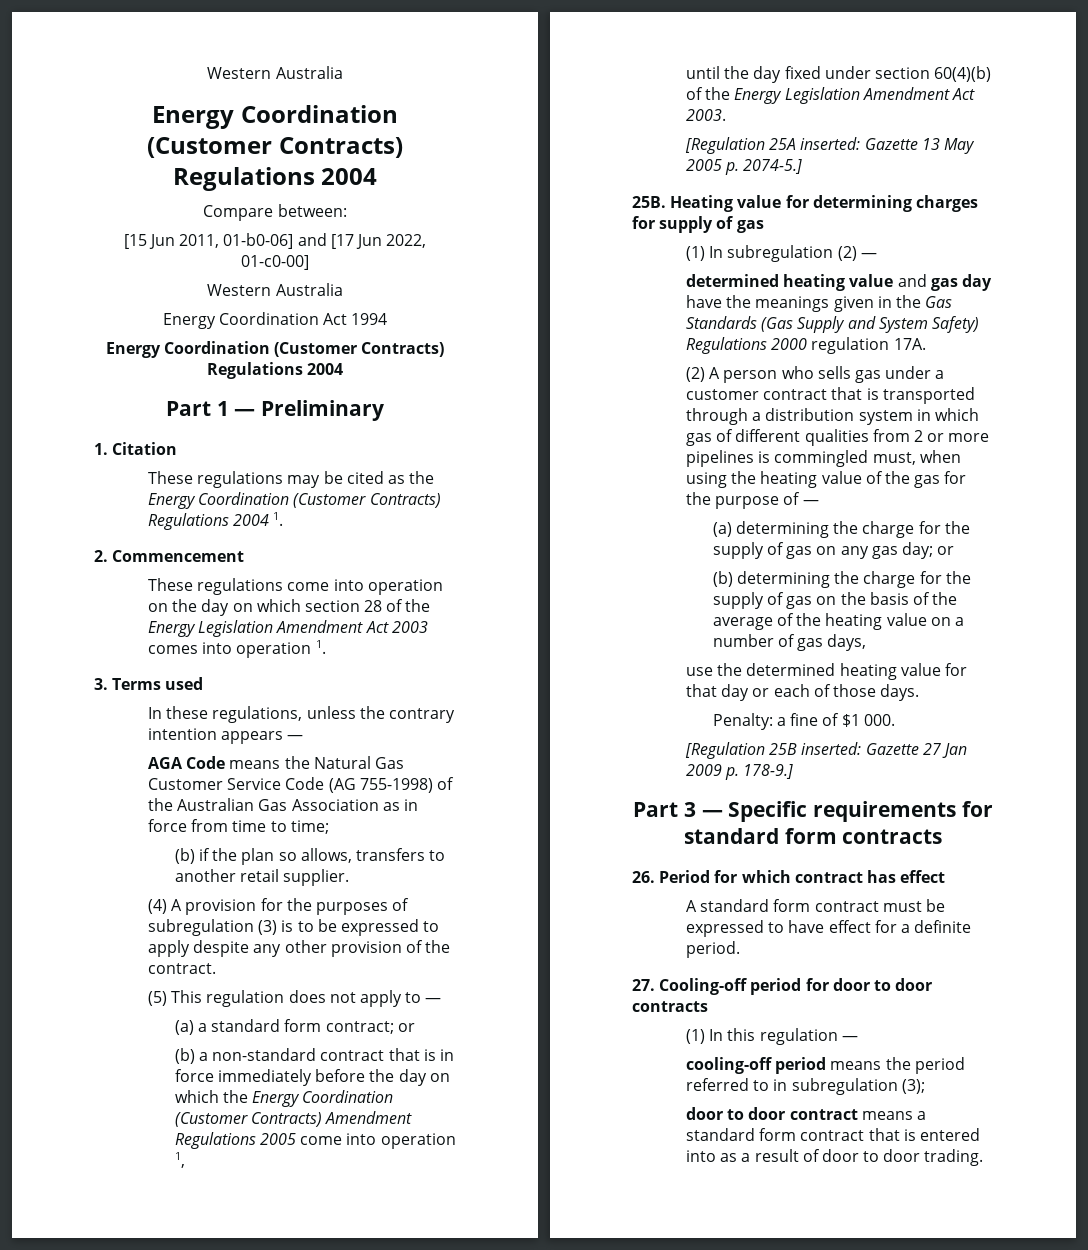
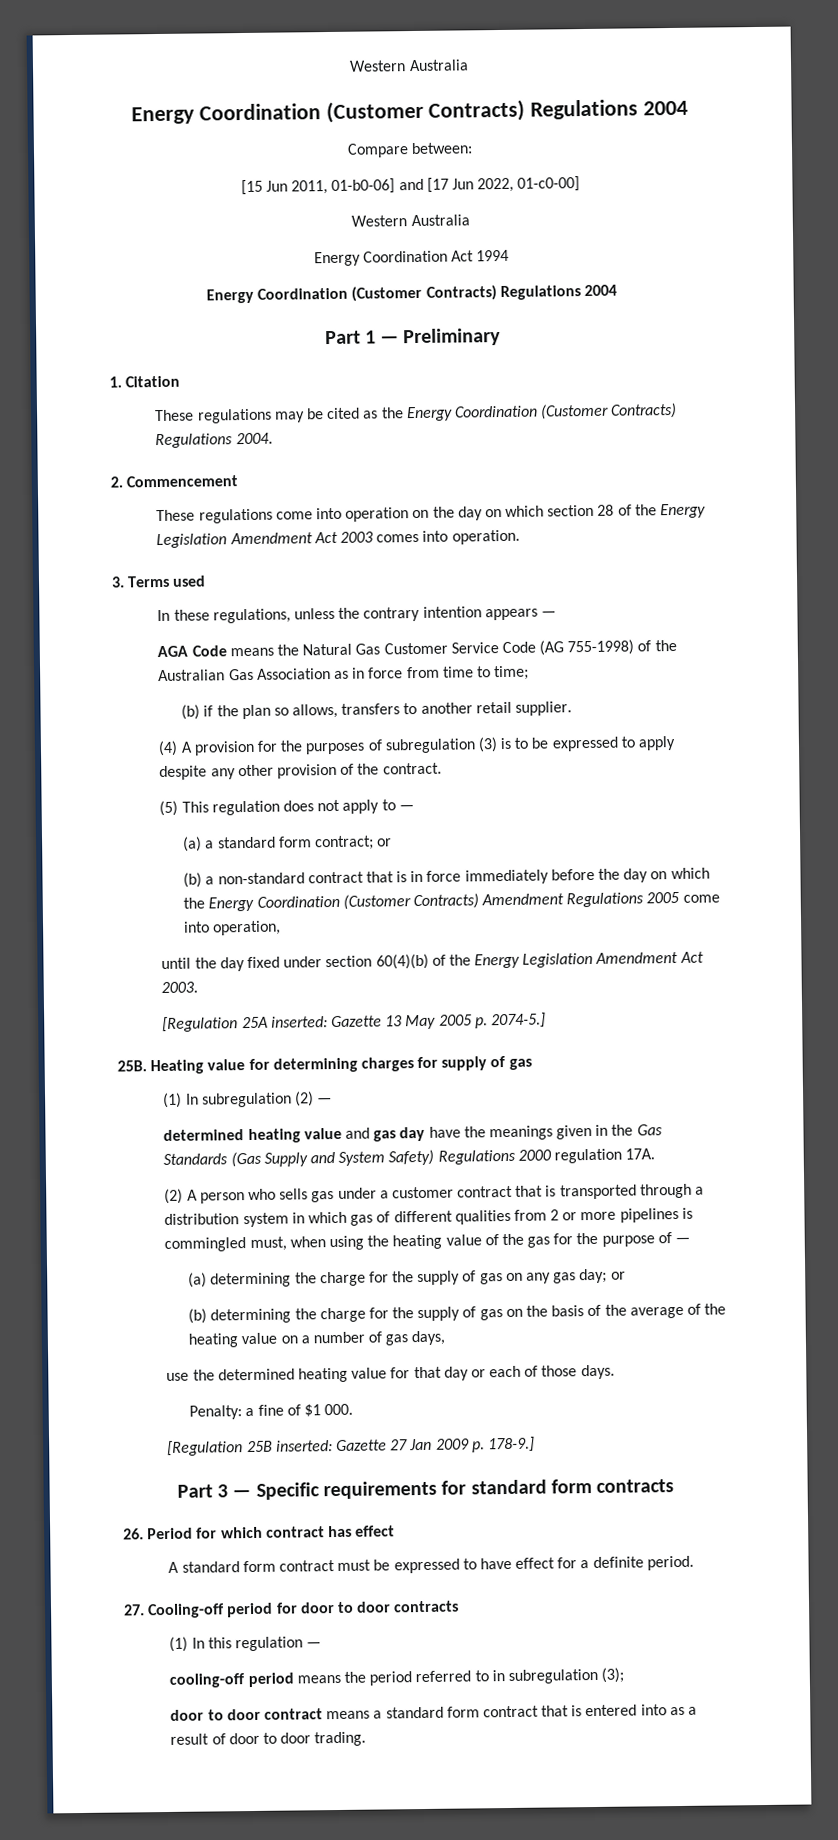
- These regulations may be cited as the Energy Coordination (Customer Contracts) Regulations 2004 1.
+ These regulations may be cited as the Energy Coordination (Customer Contracts) Regulations 2004.
- These regulations come into operation on the day on which section 28 of the Energy Legislation Amendment Act 2003 comes into operation 1.
+ These regulations come into operation on the day on which section 28 of the Energy Legislation Amendment Act 2003 comes into operation.
- (b) a non-standard contract that is in force immediately before the day on which the Energy Coordination (Customer Contracts) Amendment Regulations 2005 come into operation 1,
+ (b) a non-standard contract that is in force immediately before the day on which the Energy Coordination (Customer Contracts) Amendment Regulations 2005 come into operation,

